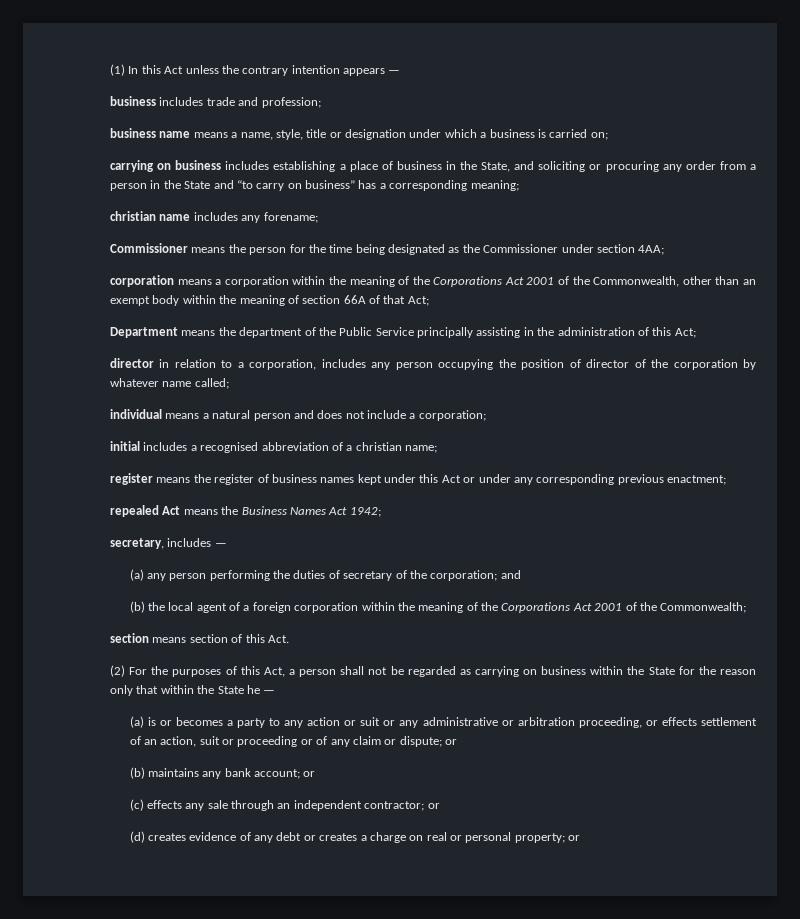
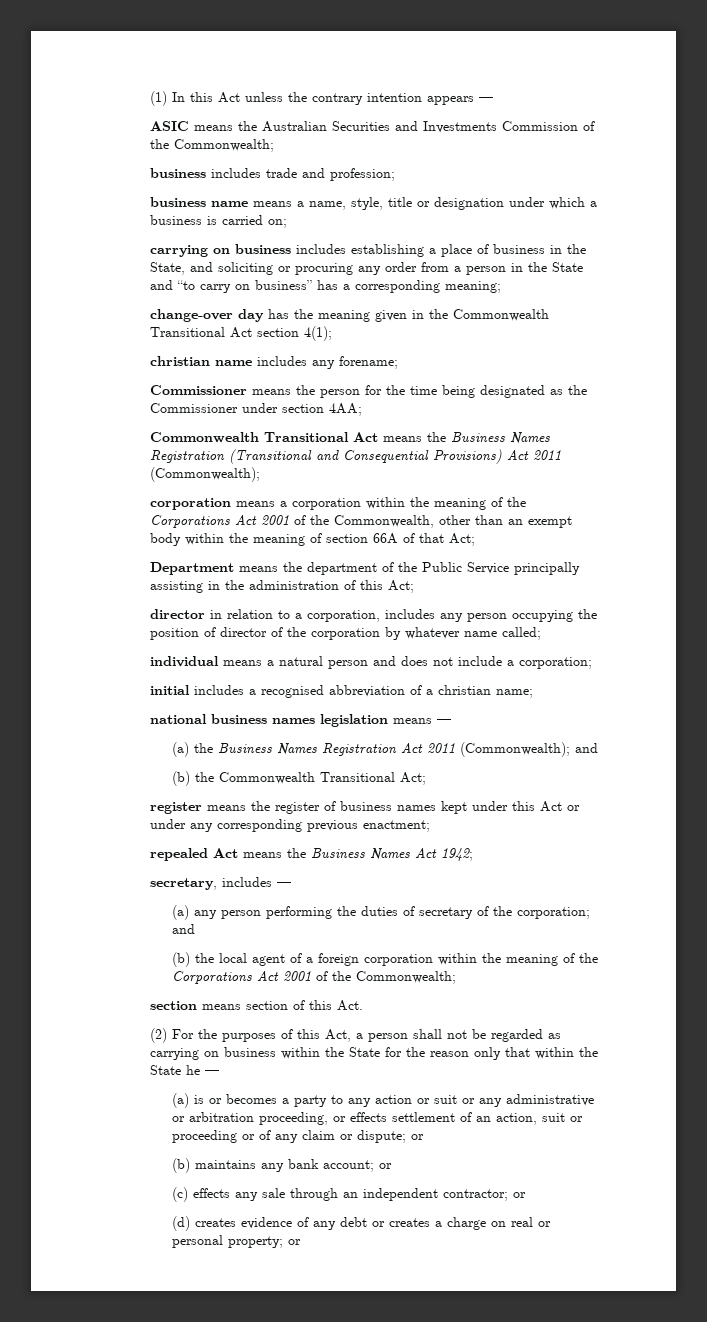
+ ASIC means the Australian Securities and Investments Commission of the Commonwealth;
+ change-over day has the meaning given in the Commonwealth Transitional Act section 4(1);
+ Commonwealth Transitional Act means the Business Names Registration (Transitional and Consequential Provisions) Act 2011 (Commonwealth);
+ national business names legislation means —
+ (a) the Business Names Registration Act 2011 (Commonwealth); and
+ (b) the Commonwealth Transitional Act;

